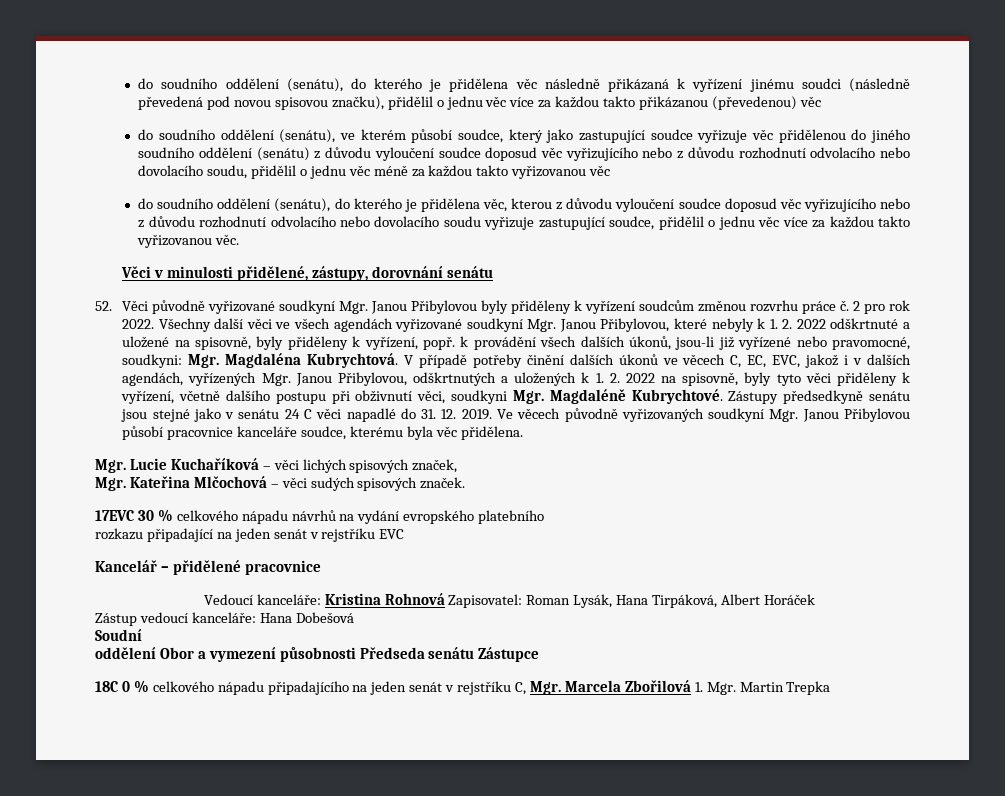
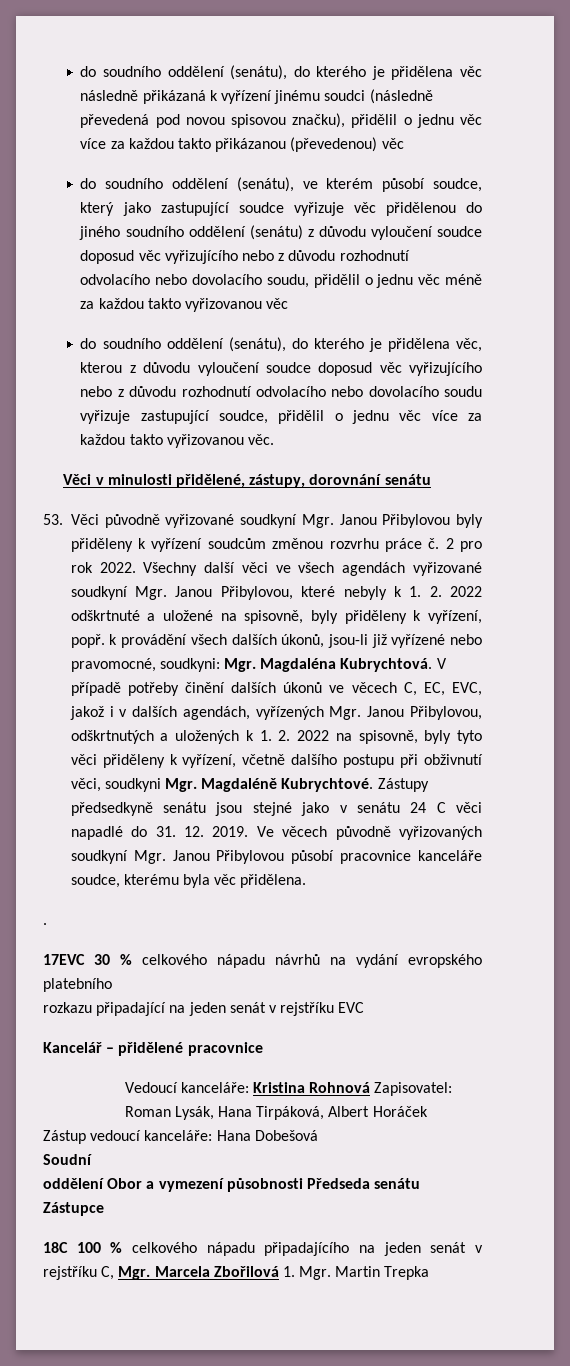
- 52. Věci původně vyřizované soudkyní Mgr. Janou Přibylovou byly přiděleny k vyřízení soudcům změnou rozvrhu práce č.
+ 53. Věci původně vyřizované soudkyní Mgr. Janou Přibylovou byly přiděleny k vyřízení soudcům změnou rozvrhu práce č.
- Mgr. Lucie Kuchaříková – věci lichých spisových značek,
- Mgr. Kateřina Mlčochová – věci sudých spisových značek.
+ .
- 18C 0 % celkového nápadu připadajícího na jeden senát v rejstříku C, Mgr. Marcela Zbořilová 1. Mgr. Martin Trepka
+ 18C 100 % celkového nápadu připadajícího na jeden senát v rejstříku C, Mgr. Marcela Zbořilová 1. Mgr. Martin Trepka

